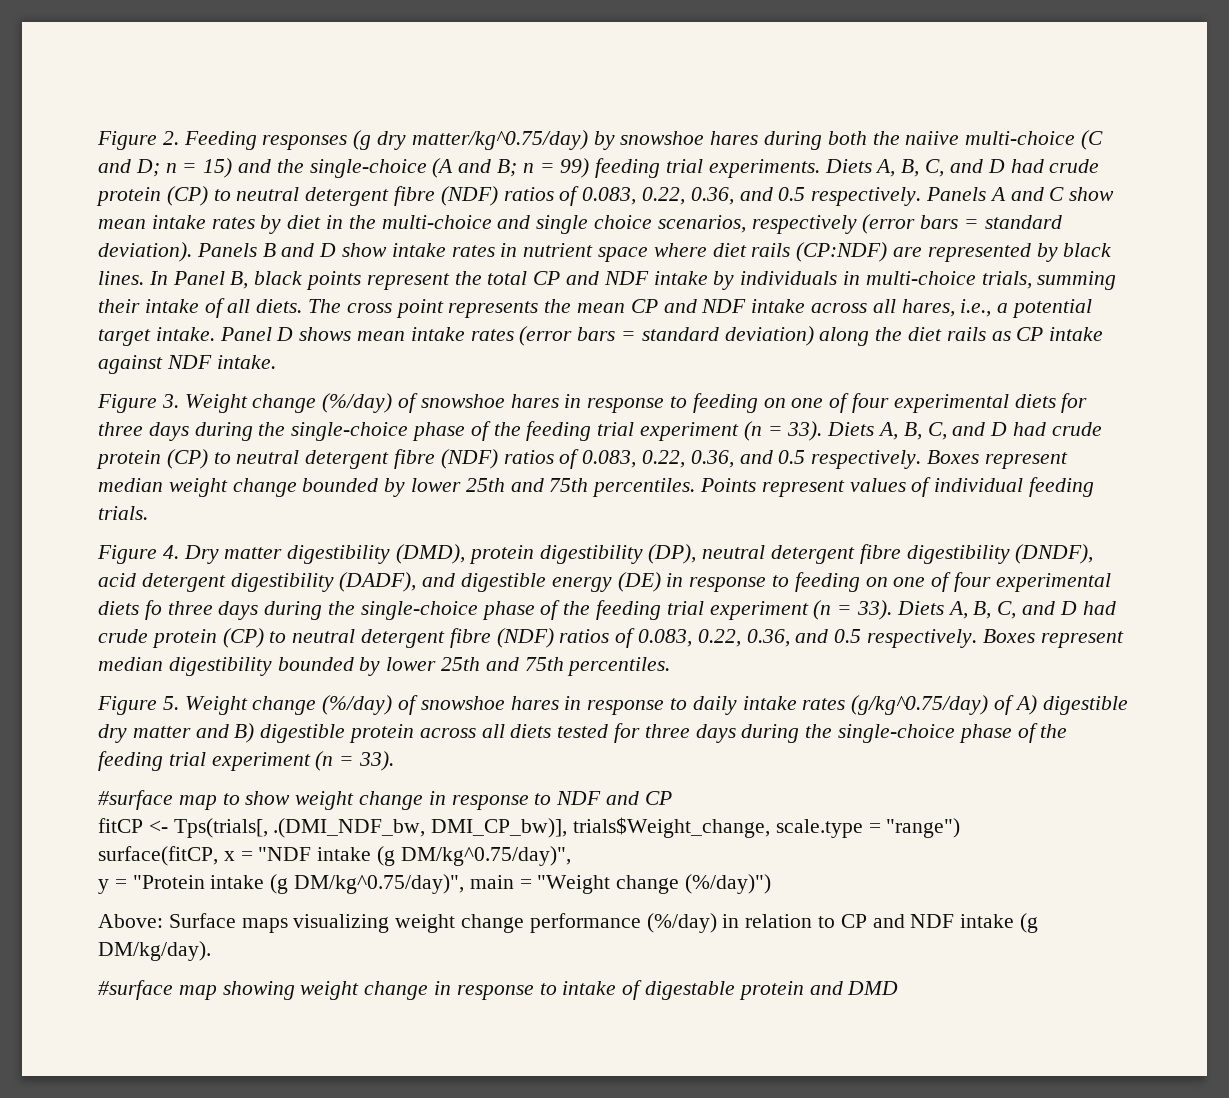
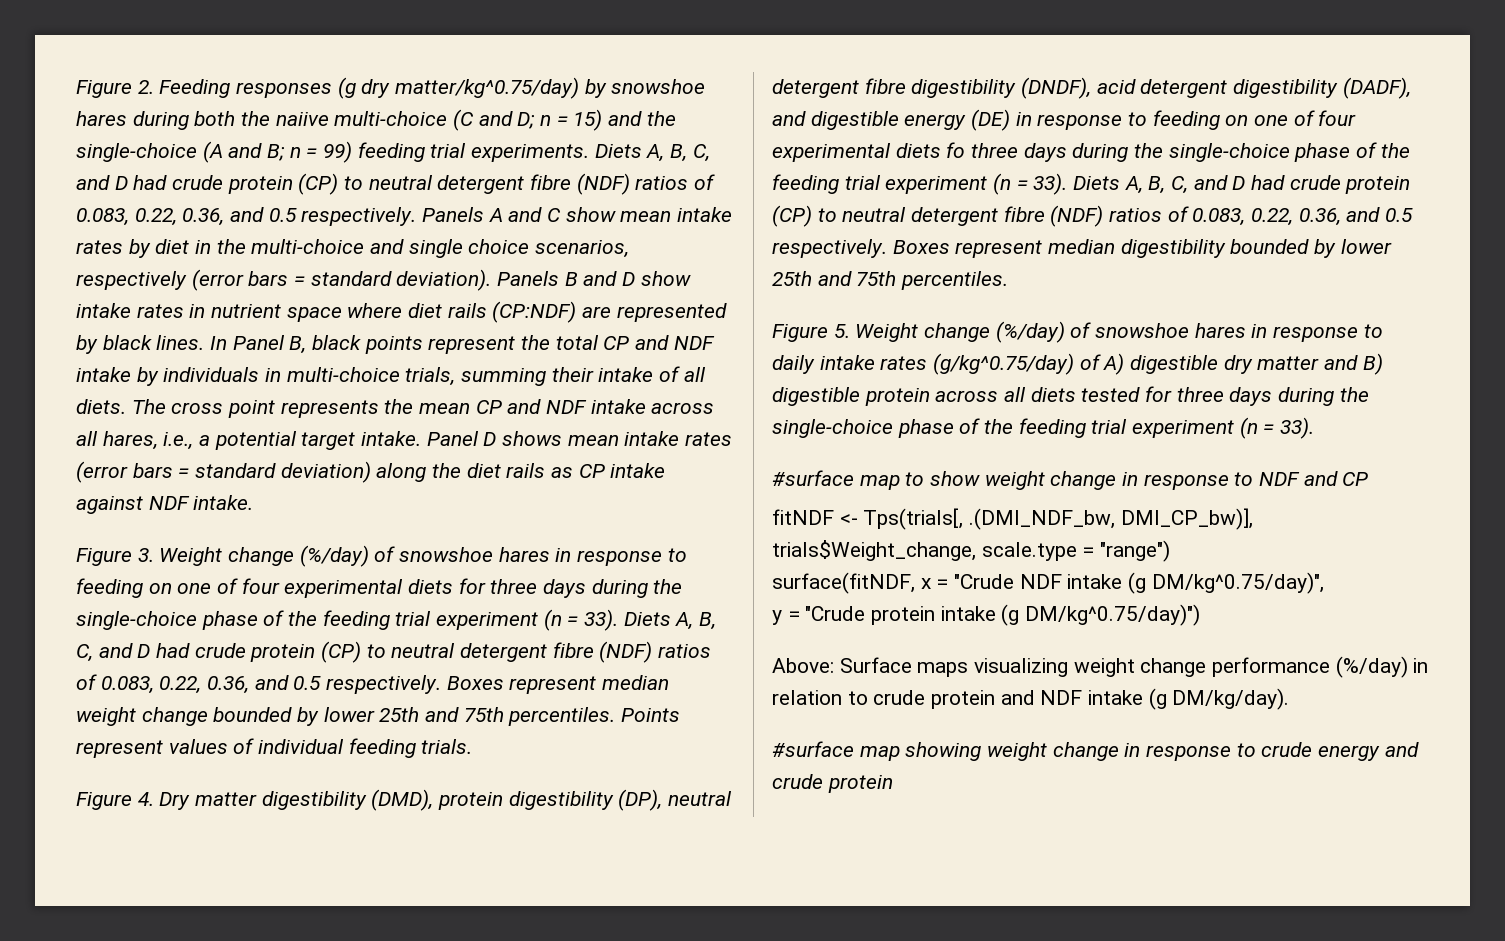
- fitCP <- Tps(trials[, .(DMI_NDF_bw, DMI_CP_bw)], trials$Weight_change, scale.type = "range")
+ fitNDF <- Tps(trials[, .(DMI_NDF_bw, DMI_CP_bw)], trials$Weight_change, scale.type = "range")
- surface(fitCP, x = "NDF intake (g DM/kg^0.75/day)",
+ surface(fitNDF, x = "Crude NDF intake (g DM/kg^0.75/day)",
- y = "Protein intake (g DM/kg^0.75/day)", main = "Weight change (%/day)")
+ y = "Crude protein intake (g DM/kg^0.75/day)")
- Above: Surface maps visualizing weight change performance (%/day) in relation to CP and NDF intake (g DM/kg/day).
+ Above: Surface maps visualizing weight change performance (%/day) in relation to crude protein and NDF intake (g DM/kg/day).
- #surface map showing weight change in response to intake of digestable protein and DMD
+ #surface map showing weight change in response to crude energy and crude protein

